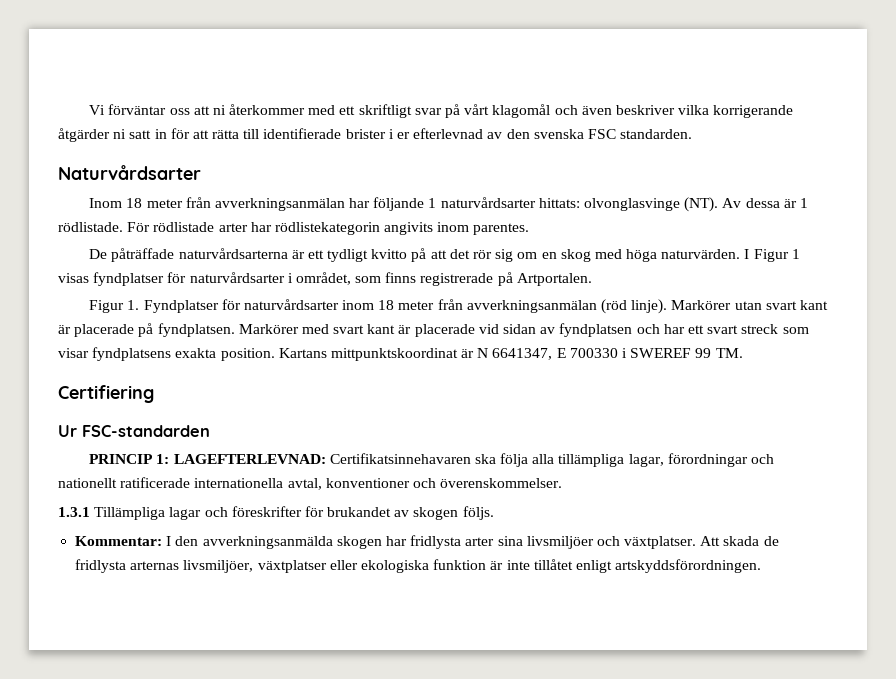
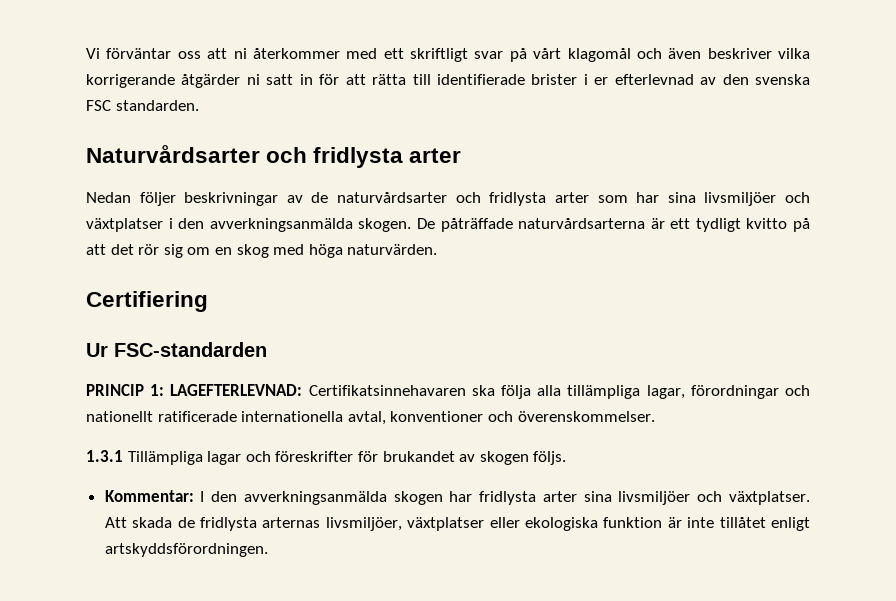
- Naturvårdsarter
- Inom 18 meter från avverkningsanmälan har följande 1 naturvårdsarter hittats: olvonglasvinge (NT). Av dessa är 1 rödlistade. För rödlistade arter har rödlistekategorin angivits inom parentes.
- De påträffade naturvårdsarterna är ett tydligt kvitto på att det rör sig om en skog med höga naturvärden. I Figur 1 visas fyndplatser för naturvårdsarter i området, som finns registrerade på Artportalen.
- Figur 1. Fyndplatser för naturvårdsarter inom 18 meter från avverkningsanmälan (röd linje). Markörer utan svart kant är placerade på fyndplatsen. Markörer med svart kant är placerade vid sidan av fyndplatsen och har ett svart streck som visar fyndplatsens exakta position. Kartans mittpunktskoordinat är N 6641347, E 700330 i SWEREF 99 TM.
+ Naturvårdsarter och fridlysta arter
+ Nedan följer beskrivningar av de naturvårdsarter och fridlysta arter som har sina livsmiljöer och växtplatser i den avverkningsanmälda skogen. De påträffade naturvårdsarterna är ett tydligt kvitto på att det rör sig om en skog med höga naturvärden.

